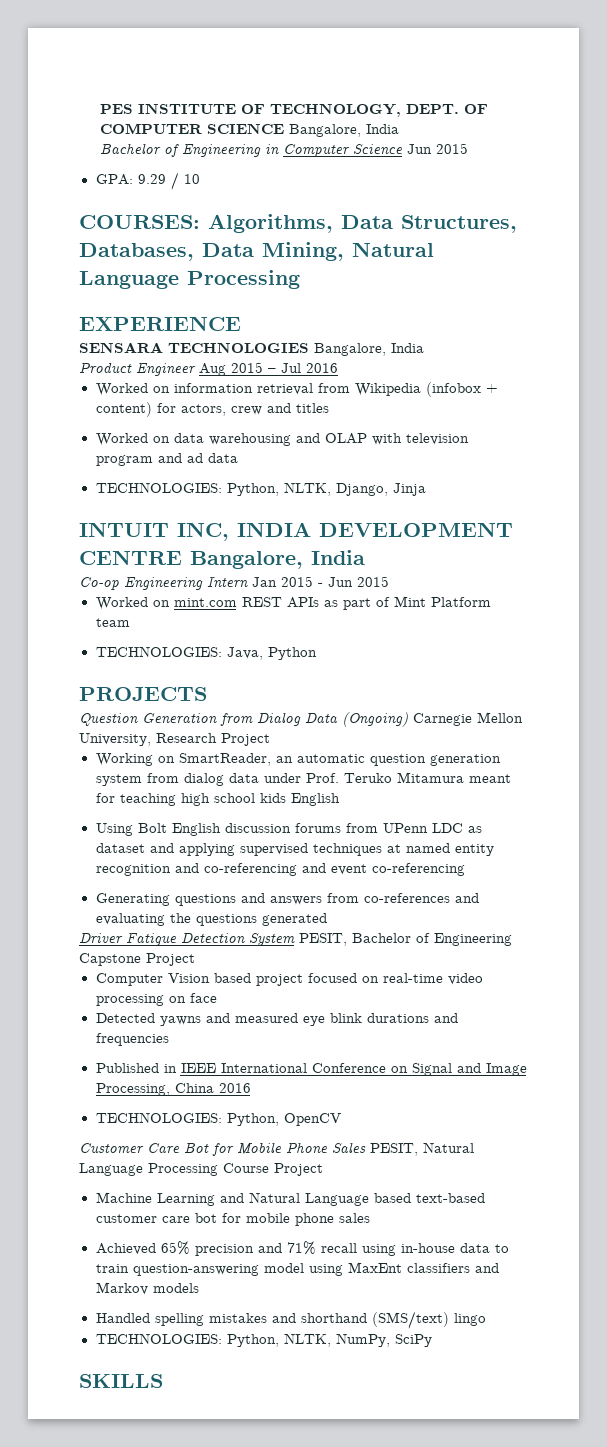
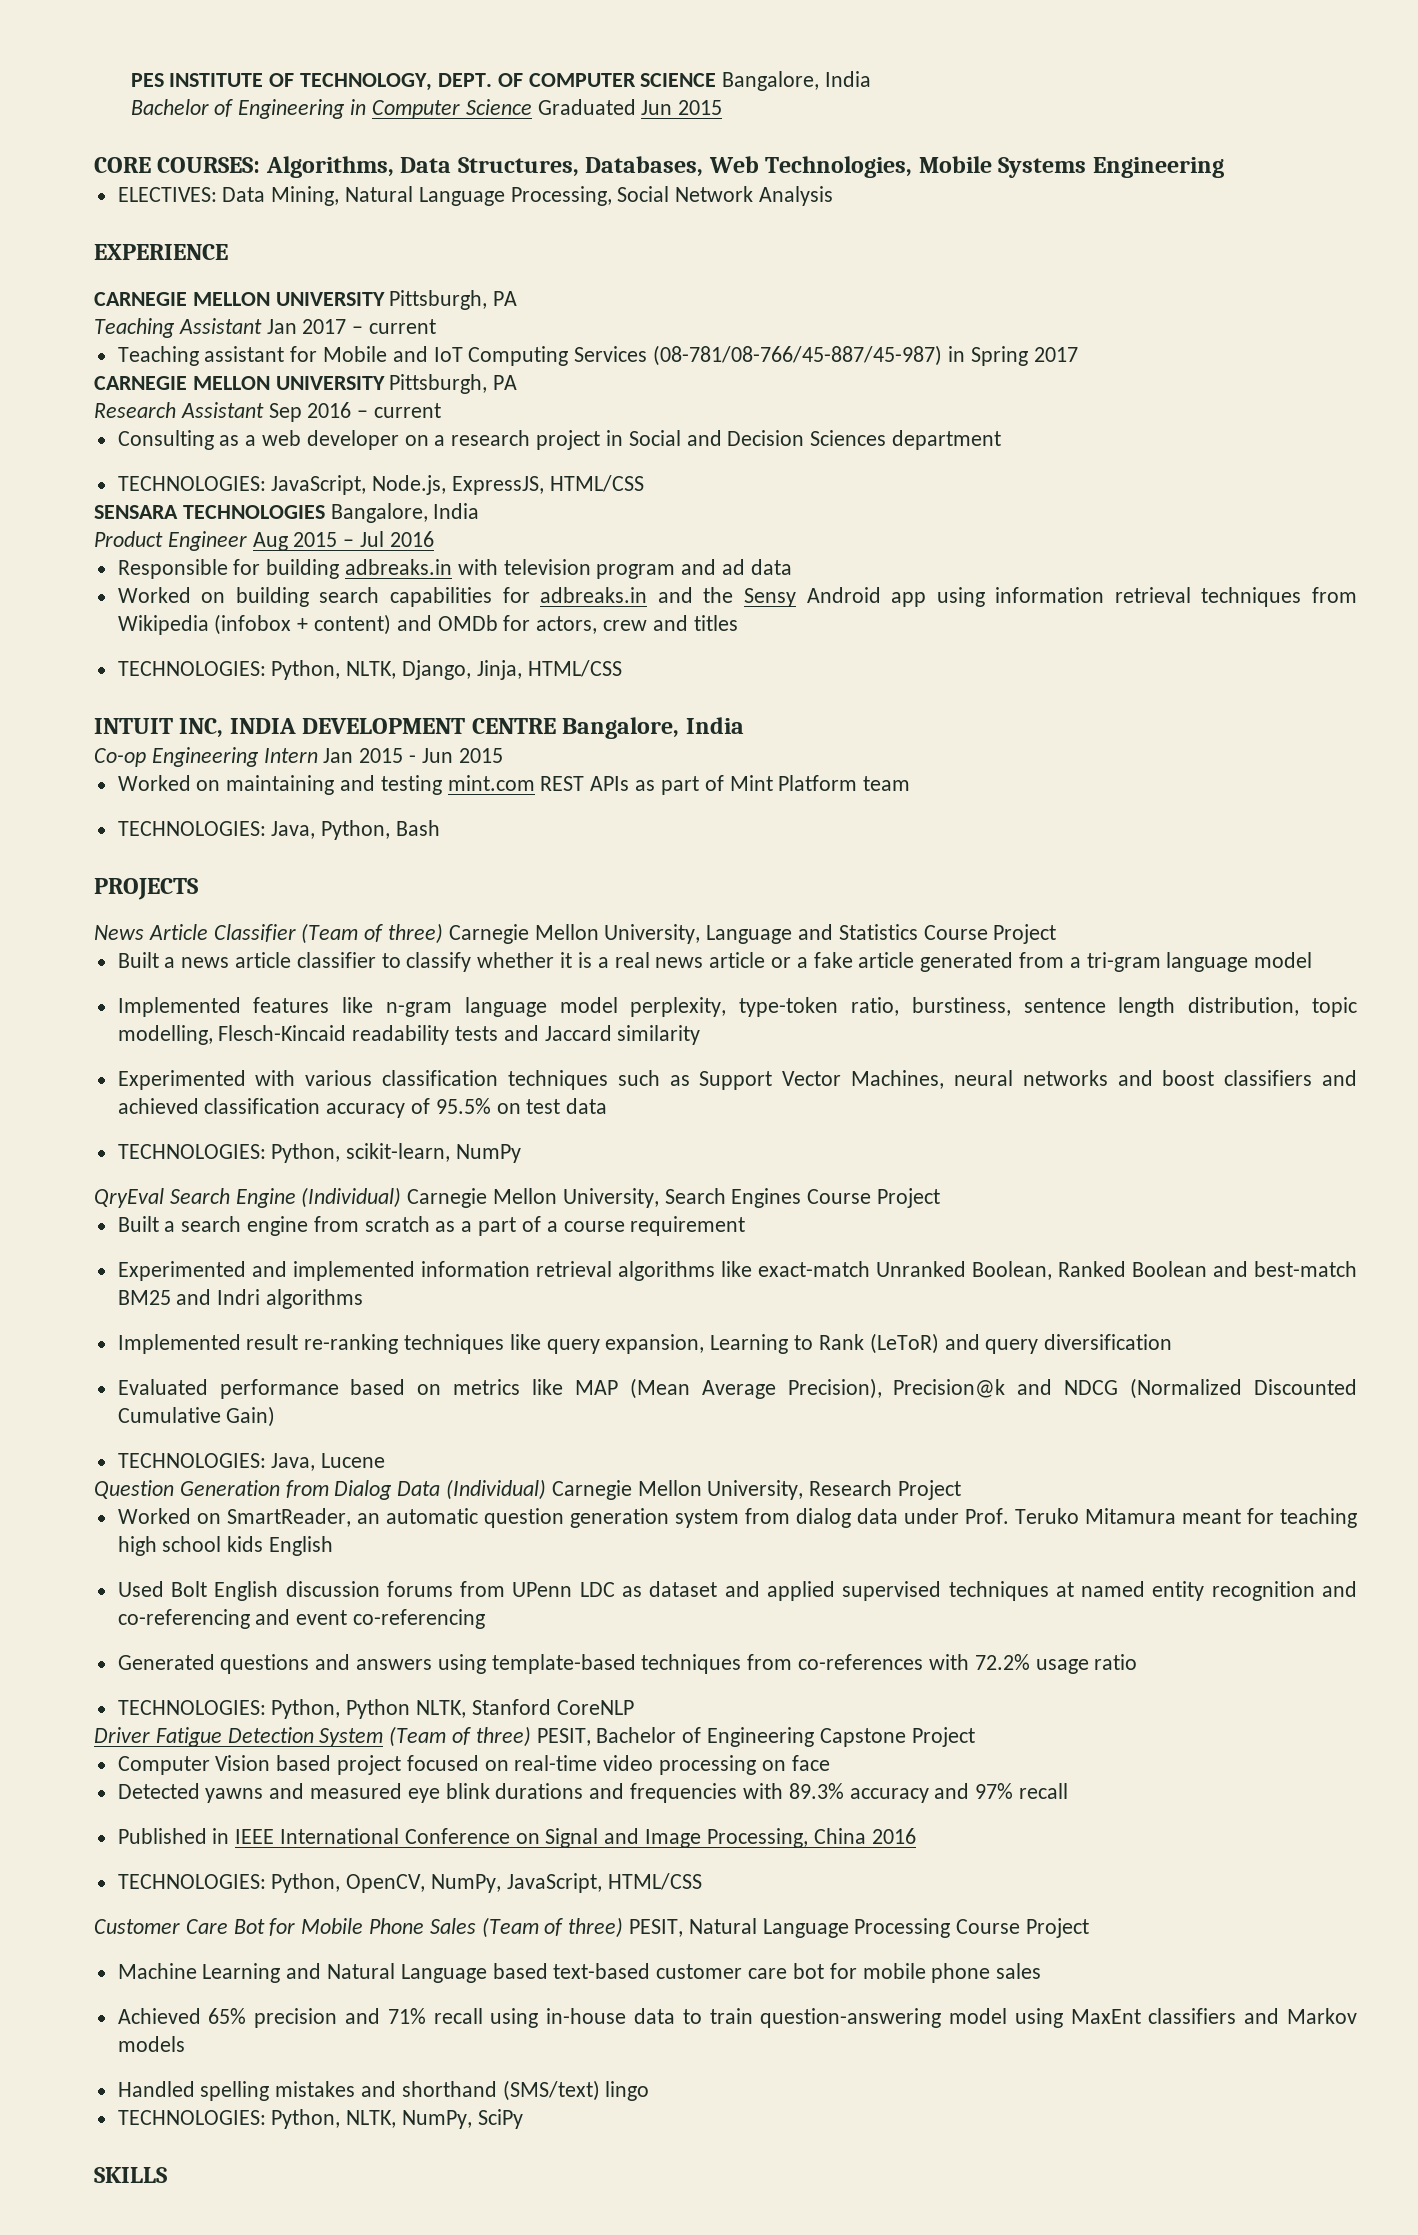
- Bachelor of Engineering in Computer Science Jun 2015
- GPA: 9.29 / 10
- COURSES: Algorithms, Data Structures, Databases, Data Mining, Natural Language Processing
+ Bachelor of Engineering in Computer Science Graduated Jun 2015
+ CORE COURSES: Algorithms, Data Structures, Databases, Web Technologies, Mobile Systems Engineering
+ ELECTIVES: Data Mining, Natural Language Processing, Social Network Analysis
  EXPERIENCE
+ CARNEGIE MELLON UNIVERSITY Pittsburgh, PA
+ Teaching Assistant Jan 2017 – current
+ Teaching assistant for Mobile and IoT Computing Services (08-781/08-766/45-887/45-987) in Spring 2017
+ CARNEGIE MELLON UNIVERSITY Pittsburgh, PA
+ Research Assistant Sep 2016 – current
+ Consulting as a web developer on a research project in Social and Decision Sciences department
+ TECHNOLOGIES: JavaScript, Node.js, ExpressJS, HTML/CSS
- Worked on information retrieval from Wikipedia (infobox + content) for actors, crew and titles
- Worked on data warehousing and OLAP with television program and ad data
+ Responsible for building adbreaks.in with television program and ad data
+ Worked on building search capabilities for adbreaks.in and the Sensy Android app using information retrieval techniques from Wikipedia (infobox + content) and OMDb for actors, crew and titles
- TECHNOLOGIES: Python, NLTK, Django, Jinja
+ TECHNOLOGIES: Python, NLTK, Django, Jinja, HTML/CSS
- Worked on mint.com REST APIs as part of Mint Platform team
+ Worked on maintaining and testing mint.com REST APIs as part of Mint Platform team
- TECHNOLOGIES: Java, Python
+ TECHNOLOGIES: Java, Python, Bash
+ News Article Classifier (Team of three) Carnegie Mellon University, Language and Statistics Course Project
+ Built a news article classifier to classify whether it is a real news article or a fake article generated from a tri-gram language model
+ Implemented features like n-gram language model perplexity, type-token ratio, burstiness, sentence length distribution, topic modelling, Flesch-Kincaid readability tests and Jaccard similarity
+ Experimented with various classification techniques such as Support Vector Machines, neural networks and boost classifiers and achieved classification accuracy of 95.5% on test data
+ TECHNOLOGIES: Python, scikit-learn, NumPy
+ QryEval Search Engine (Individual) Carnegie Mellon University, Search Engines Course Project
+ Built a search engine from scratch as a part of a course requirement
+ Experimented and implemented information retrieval algorithms like exact-match Unranked Boolean, Ranked Boolean and best-match BM25 and Indri algorithms
+ Implemented result re-ranking techniques like query expansion, Learning to Rank (LeToR) and query diversification
+ Evaluated performance based on metrics like MAP (Mean Average Precision), Precision@k and NDCG (Normalized Discounted Cumulative Gain)
+ TECHNOLOGIES: Java, Lucene
- Question Generation from Dialog Data (Ongoing) Carnegie Mellon University, Research Project
+ Question Generation from Dialog Data (Individual) Carnegie Mellon University, Research Project
- Working on SmartReader, an automatic question generation system from dialog data under Prof. Teruko Mitamura meant for teaching high school kids English
+ Worked on SmartReader, an automatic question generation system from dialog data under Prof. Teruko Mitamura meant for teaching high school kids English
- Using Bolt English discussion forums from UPenn LDC as dataset and applying supervised techniques at named entity recognition and co-referencing and event co-referencing
+ Used Bolt English discussion forums from UPenn LDC as dataset and applied supervised techniques at named entity recognition and co-referencing and event co-referencing
- Generating questions and answers from co-references and evaluating the questions generated
+ Generated questions and answers using template-based techniques from co-references with 72.2% usage ratio
+ TECHNOLOGIES: Python, Python NLTK, Stanford CoreNLP
- Driver Fatigue Detection System PESIT, Bachelor of Engineering Capstone Project
+ Driver Fatigue Detection System (Team of three) PESIT, Bachelor of Engineering Capstone Project
- Detected yawns and measured eye blink durations and frequencies
+ Detected yawns and measured eye blink durations and frequencies with 89.3% accuracy and 97% recall
- TECHNOLOGIES: Python, OpenCV
+ TECHNOLOGIES: Python, OpenCV, NumPy, JavaScript, HTML/CSS
- Customer Care Bot for Mobile Phone Sales PESIT, Natural Language Processing Course Project
+ Customer Care Bot for Mobile Phone Sales (Team of three) PESIT, Natural Language Processing Course Project

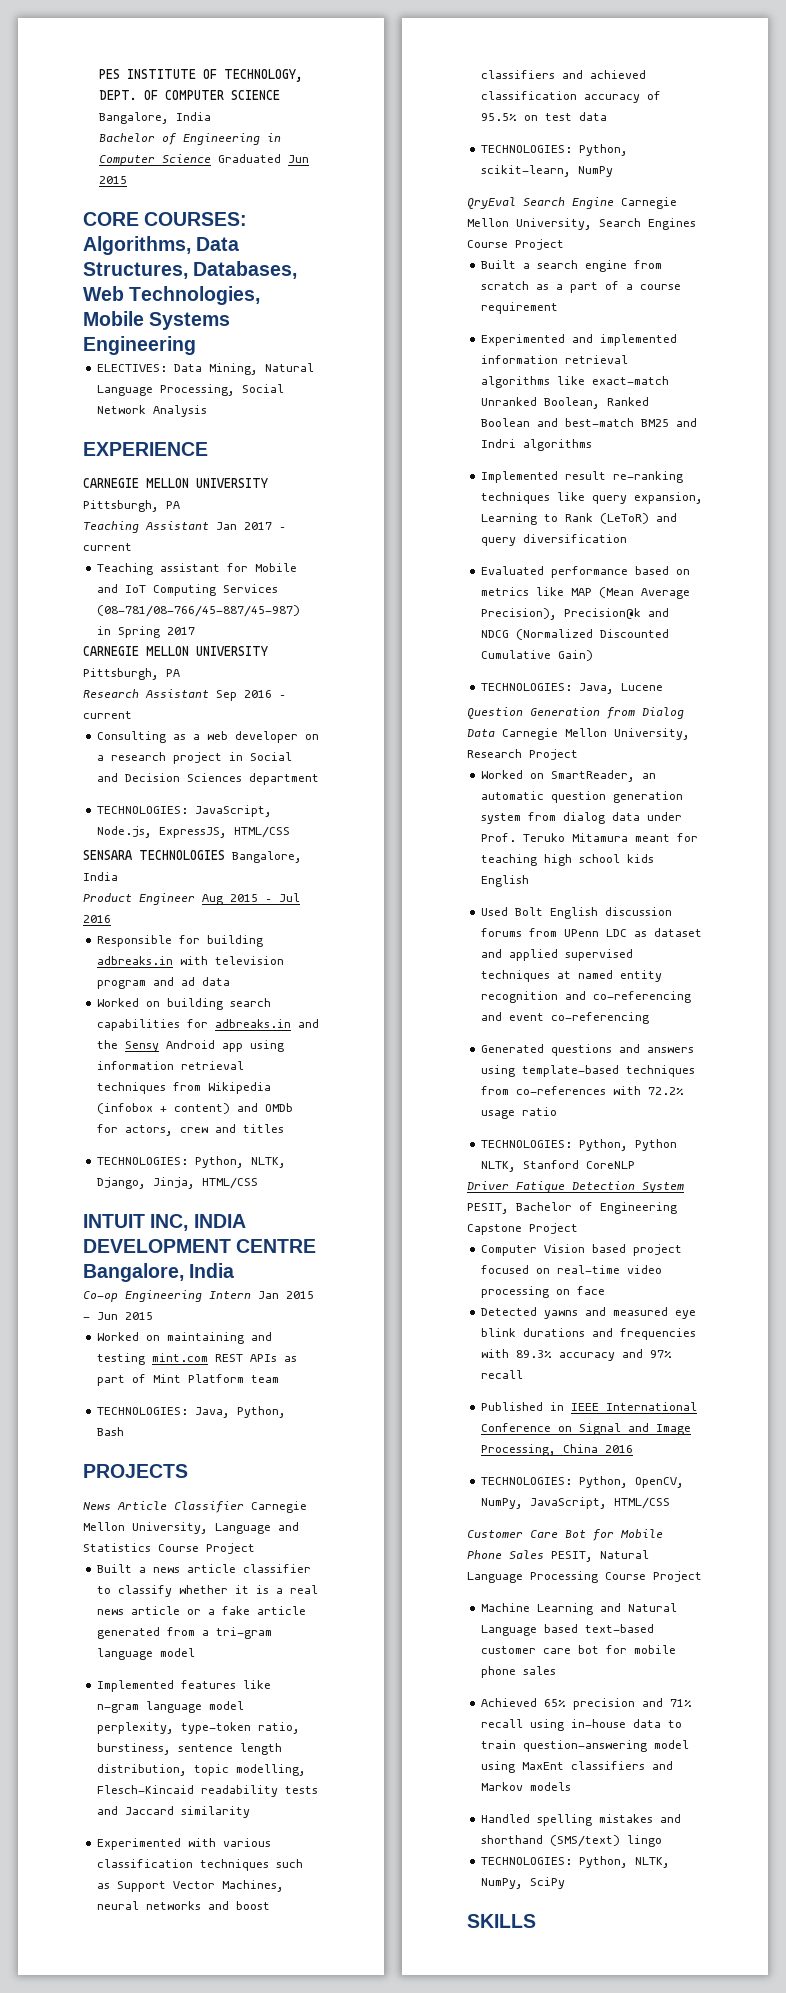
- News Article Classifier (Team of three) Carnegie Mellon University, Language and Statistics Course Project
+ News Article Classifier Carnegie Mellon University, Language and Statistics Course Project
- QryEval Search Engine (Individual) Carnegie Mellon University, Search Engines Course Project
+ QryEval Search Engine Carnegie Mellon University, Search Engines Course Project
- Question Generation from Dialog Data (Individual) Carnegie Mellon University, Research Project
+ Question Generation from Dialog Data Carnegie Mellon University, Research Project
- Driver Fatigue Detection System (Team of three) PESIT, Bachelor of Engineering Capstone Project
+ Driver Fatigue Detection System PESIT, Bachelor of Engineering Capstone Project
- Customer Care Bot for Mobile Phone Sales (Team of three) PESIT, Natural Language Processing Course Project
+ Customer Care Bot for Mobile Phone Sales PESIT, Natural Language Processing Course Project

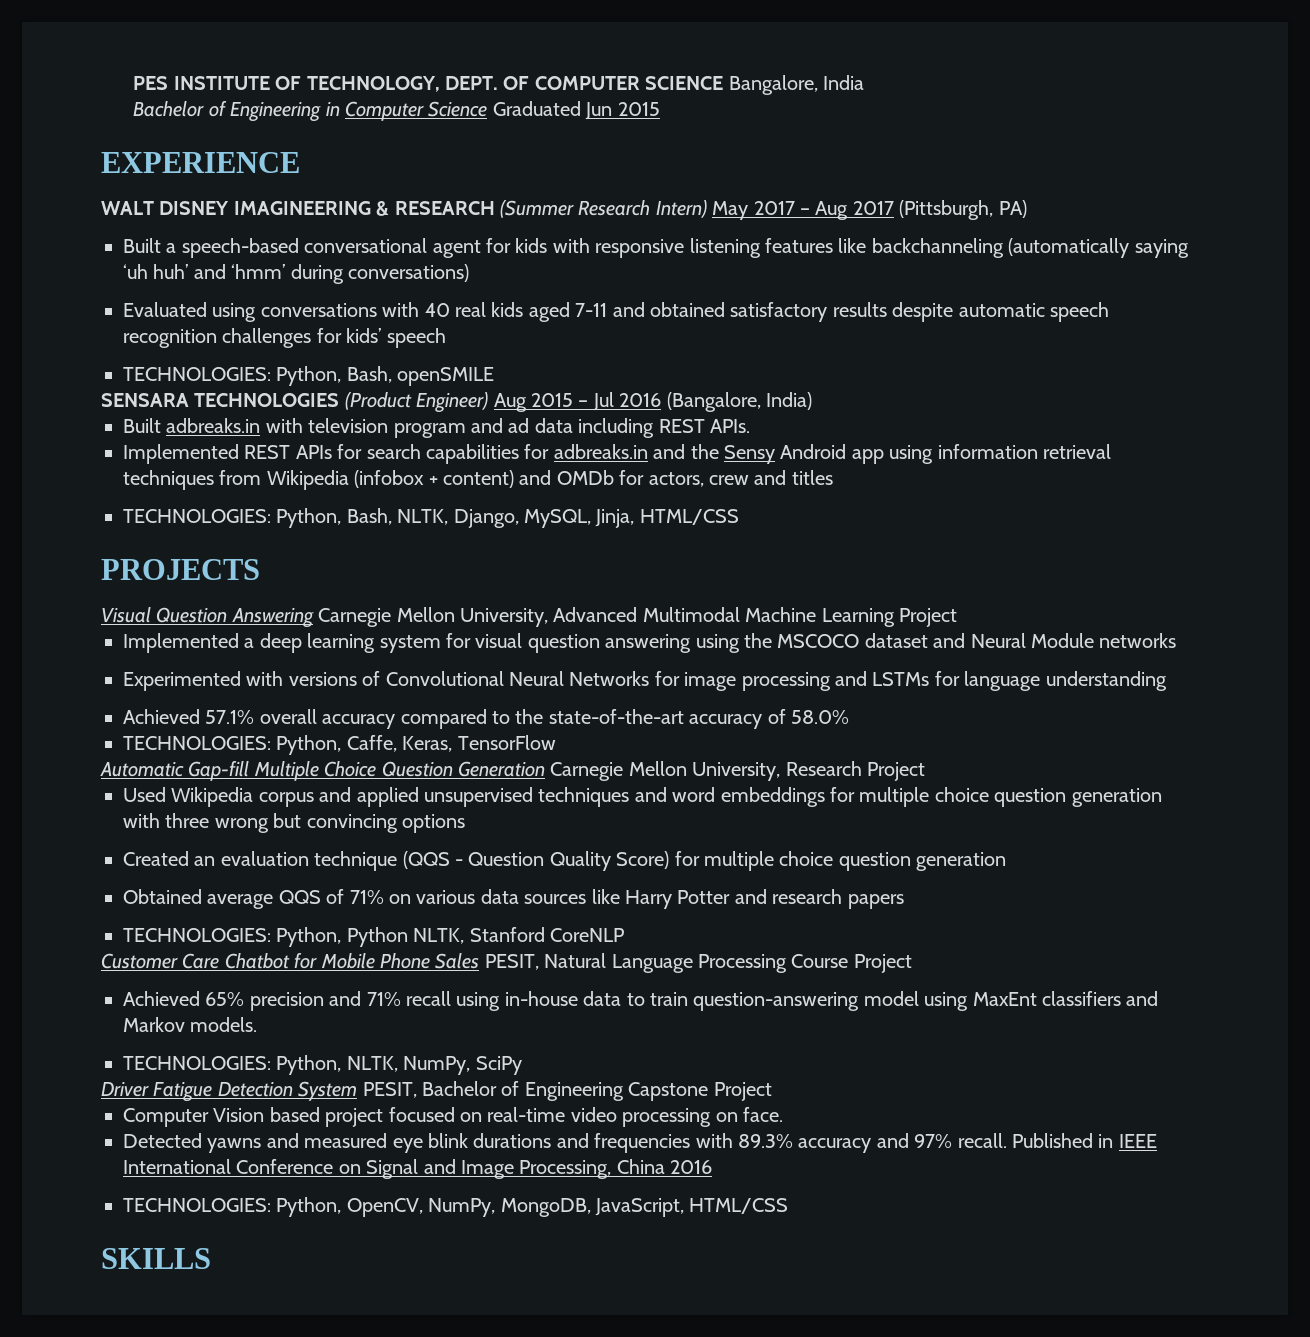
- CORE COURSES: Algorithms, Data Structures, Databases, Web Technologies, Mobile Systems Engineering
- ELECTIVES: Data Mining, Natural Language Processing, Social Network Analysis
  EXPERIENCE
- CARNEGIE MELLON UNIVERSITY Pittsburgh, PA
- Teaching Assistant Jan 2017 – current
- Teaching assistant for Mobile and IoT Computing Services (08-781/08-766/45-887/45-987) in Spring 2017
- CARNEGIE MELLON UNIVERSITY Pittsburgh, PA
- Research Assistant Sep 2016 – current
- Consulting as a web developer on a research project in Social and Decision Sciences department
- TECHNOLOGIES: JavaScript, Node.js, ExpressJS, HTML/CSS
- SENSARA TECHNOLOGIES Bangalore, India
- Product Engineer Aug 2015 – Jul 2016
- Responsible for building adbreaks.in with television program and ad data
- Worked on building search capabilities for adbreaks.in and the Sensy Android app using information retrieval techniques from Wikipedia (infobox + content) and OMDb for actors, crew and titles
+ WALT DISNEY IMAGINEERING & RESEARCH (Summer Research Intern) May 2017 – Aug 2017 (Pittsburgh, PA)
+ Built a speech-based conversational agent for kids with responsive listening features like backchanneling (automatically saying ‘uh huh’ and ‘hmm’ during conversations)
+ Evaluated using conversations with 40 real kids aged 7-11 and obtained satisfactory results despite automatic speech recognition challenges for kids’ speech
+ TECHNOLOGIES: Python, Bash, openSMILE
+ SENSARA TECHNOLOGIES (Product Engineer) Aug 2015 – Jul 2016 (Bangalore, India)
+ Built adbreaks.in with television program and ad data including REST APIs.
+ Implemented REST APIs for search capabilities for adbreaks.in and the Sensy Android app using information retrieval techniques from Wikipedia (infobox + content) and OMDb for actors, crew and titles
- TECHNOLOGIES: Python, NLTK, Django, Jinja, HTML/CSS
+ TECHNOLOGIES: Python, Bash, NLTK, Django, MySQL, Jinja, HTML/CSS
- INTUIT INC, INDIA DEVELOPMENT CENTRE Bangalore, India
- Co-op Engineering Intern Jan 2015 - Jun 2015
- Worked on maintaining and testing mint.com REST APIs as part of Mint Platform team
- TECHNOLOGIES: Java, Python, Bash
  PROJECTS
- News Article Classifier Carnegie Mellon University, Language and Statistics Course Project
- Built a news article classifier to classify whether it is a real news article or a fake article generated from a tri-gram language model
- Implemented features like n-gram language model perplexity, type-token ratio, burstiness, sentence length distribution, topic modelling, Flesch-Kincaid readability tests and Jaccard similarity
- Experimented with various classification techniques such as Support Vector Machines, neural networks and boost classifiers and achieved classification accuracy of 95.5% on test data
- TECHNOLOGIES: Python, scikit-learn, NumPy
- QryEval Search Engine Carnegie Mellon University, Search Engines Course Project
- Built a search engine from scratch as a part of a course requirement
- Experimented and implemented information retrieval algorithms like exact-match Unranked Boolean, Ranked Boolean and best-match BM25 and Indri algorithms
- Implemented result re-ranking techniques like query expansion, Learning to Rank (LeToR) and query diversification
- Evaluated performance based on metrics like MAP (Mean Average Precision), Precision@k and NDCG (Normalized Discounted Cumulative Gain)
- TECHNOLOGIES: Java, Lucene
- Question Generation from Dialog Data Carnegie Mellon University, Research Project
+ Visual Question Answering Carnegie Mellon University, Advanced Multimodal Machine Learning Project
+ Implemented a deep learning system for visual question answering using the MSCOCO dataset and Neural Module networks
+ Experimented with versions of Convolutional Neural Networks for image processing and LSTMs for language understanding
+ Achieved 57.1% overall accuracy compared to the state-of-the-art accuracy of 58.0%
+ TECHNOLOGIES: Python, Caffe, Keras, TensorFlow
+ Automatic Gap-fill Multiple Choice Question Generation Carnegie Mellon University, Research Project
- Worked on SmartReader, an automatic question generation system from dialog data under Prof. Teruko Mitamura meant for teaching high school kids English
- Used Bolt English discussion forums from UPenn LDC as dataset and applied supervised techniques at named entity recognition and co-referencing and event co-referencing
- Generated questions and answers using template-based techniques from co-references with 72.2% usage ratio
+ Used Wikipedia corpus and applied unsupervised techniques and word embeddings for multiple choice question generation with three wrong but convincing options
+ Created an evaluation technique (QQS - Question Quality Score) for multiple choice question generation
+ Obtained average QQS of 71% on various data sources like Harry Potter and research papers
+ Customer Care Chatbot for Mobile Phone Sales PESIT, Natural Language Processing Course Project
+ Achieved 65% precision and 71% recall using in-house data to train question-answering model using MaxEnt classifiers and Markov models.
+ TECHNOLOGIES: Python, NLTK, NumPy, SciPy
- Computer Vision based project focused on real-time video processing on face
+ Computer Vision based project focused on real-time video processing on face.
- Detected yawns and measured eye blink durations and frequencies with 89.3% accuracy and 97% recall
- Published in IEEE International Conference on Signal and Image Processing, China 2016
+ Detected yawns and measured eye blink durations and frequencies with 89.3% accuracy and 97% recall. Published in IEEE International Conference on Signal and Image Processing, China 2016
- TECHNOLOGIES: Python, OpenCV, NumPy, JavaScript, HTML/CSS
+ TECHNOLOGIES: Python, OpenCV, NumPy, MongoDB, JavaScript, HTML/CSS
- Customer Care Bot for Mobile Phone Sales PESIT, Natural Language Processing Course Project
- Machine Learning and Natural Language based text-based customer care bot for mobile phone sales
- Achieved 65% precision and 71% recall using in-house data to train question-answering model using MaxEnt classifiers and Markov models
- Handled spelling mistakes and shorthand (SMS/text) lingo
- TECHNOLOGIES: Python, NLTK, NumPy, SciPy

